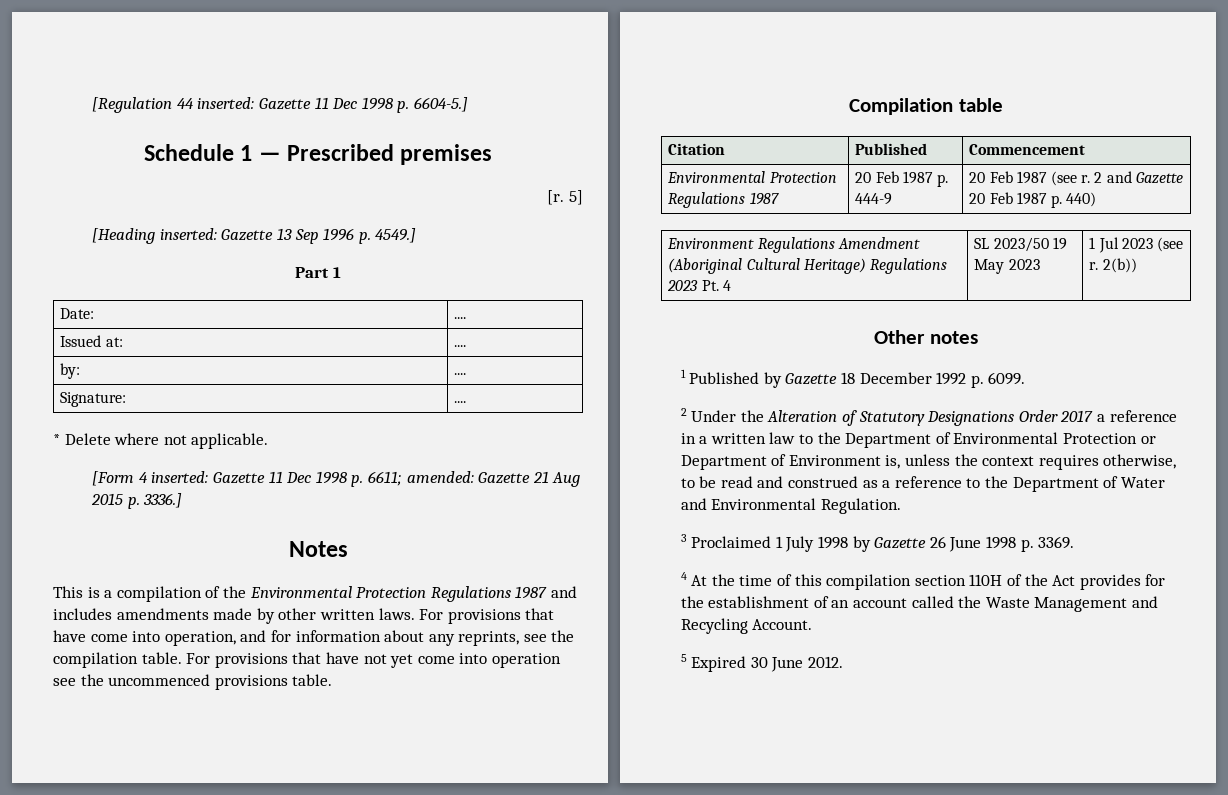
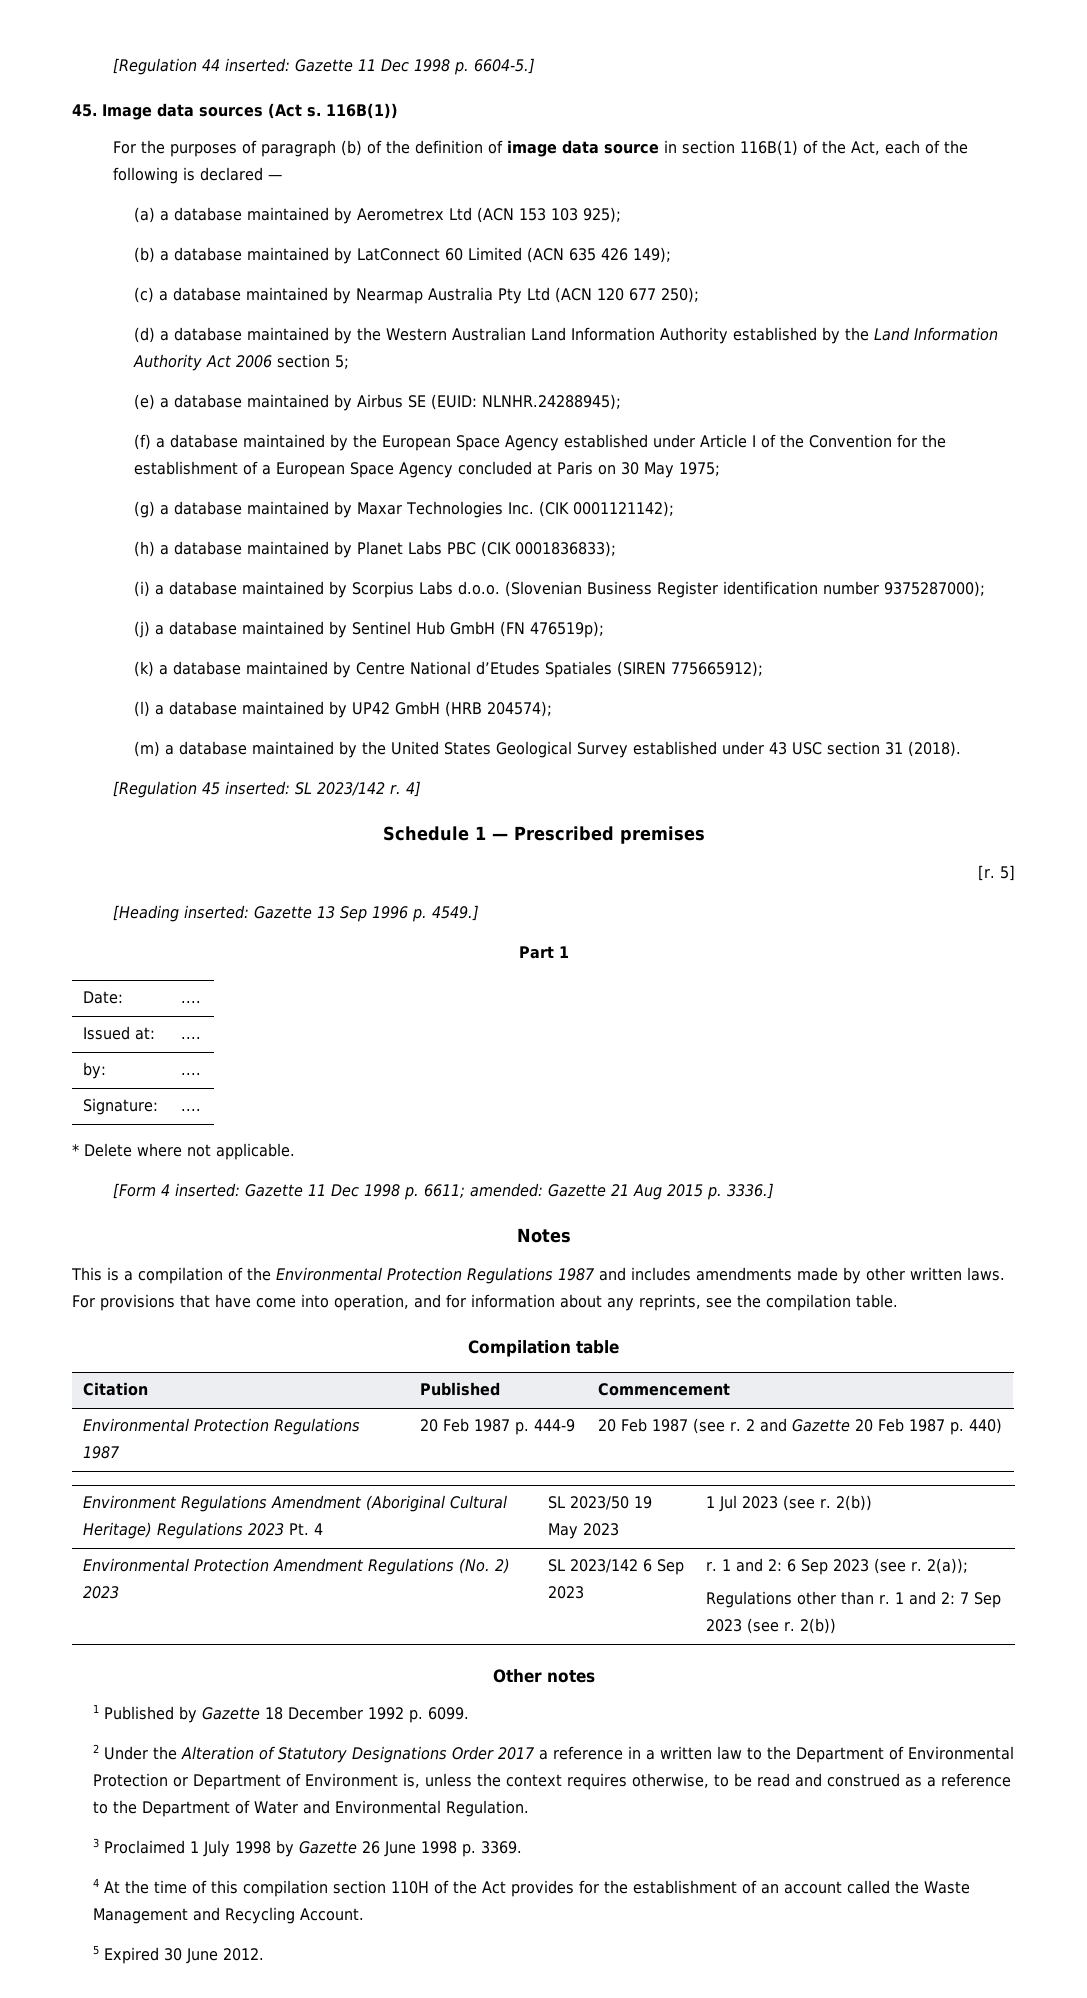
+ 45. Image data sources (Act s. 116B(1))
+ For the purposes of paragraph (b) of the definition of image data source in section 116B(1) of the Act, each of the following is declared —
+ (a) a database maintained by Aerometrex Ltd (ACN 153 103 925);
+ (b) a database maintained by LatConnect 60 Limited (ACN 635 426 149);
+ (c) a database maintained by Nearmap Australia Pty Ltd (ACN 120 677 250);
+ (d) a database maintained by the Western Australian Land Information Authority established by the Land Information Authority Act 2006 section 5;
+ (e) a database maintained by Airbus SE (EUID: NLNHR.24288945);
+ (f) a database maintained by the European Space Agency established under Article I of the Convention for the establishment of a European Space Agency concluded at Paris on 30 May 1975;
+ (g) a database maintained by Maxar Technologies Inc. (CIK 0001121142);
+ (h) a database maintained by Planet Labs PBC (CIK 0001836833);
+ (i) a database maintained by Scorpius Labs d.o.o. (Slovenian Business Register identification number 9375287000);
+ (j) a database maintained by Sentinel Hub GmbH (FN 476519p);
+ (k) a database maintained by Centre National d’Etudes Spatiales (SIREN 775665912);
+ (l) a database maintained by UP42 GmbH (HRB 204574);
+ (m) a database maintained by the United States Geological Survey established under 43 USC section 31 (2018).
+ [Regulation 45 inserted: SL 2023/142 r. 4]
- For provisions that have not yet come into operation see the uncommenced provisions table.
+ Environmental Protection Amendment Regulations (No. 2) 2023 | SL 2023/142 6 Sep 2023 | r. 1 and 2: 6 Sep 2023 (see r. 2(a));
+ Regulations other than r. 1 and 2: 7 Sep 2023 (see r. 2(b))

